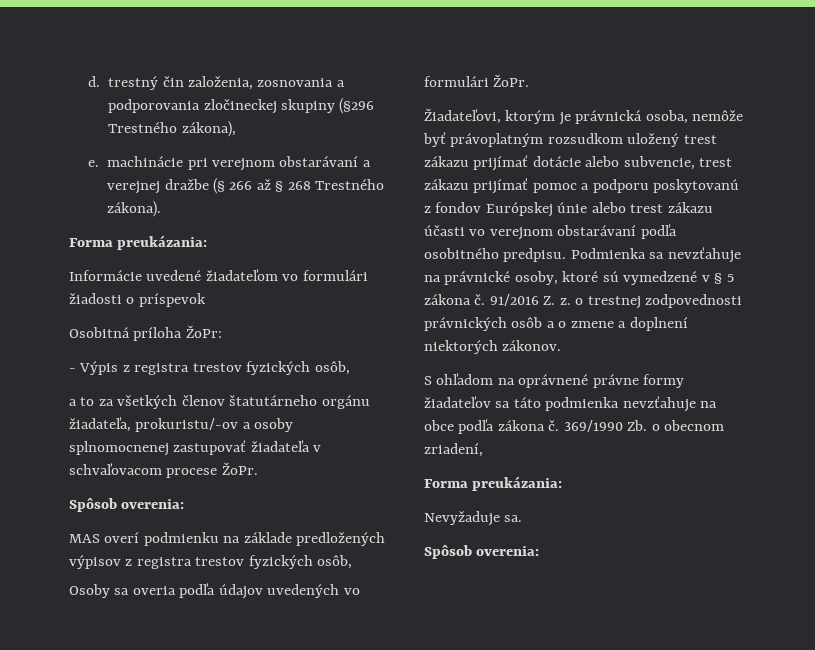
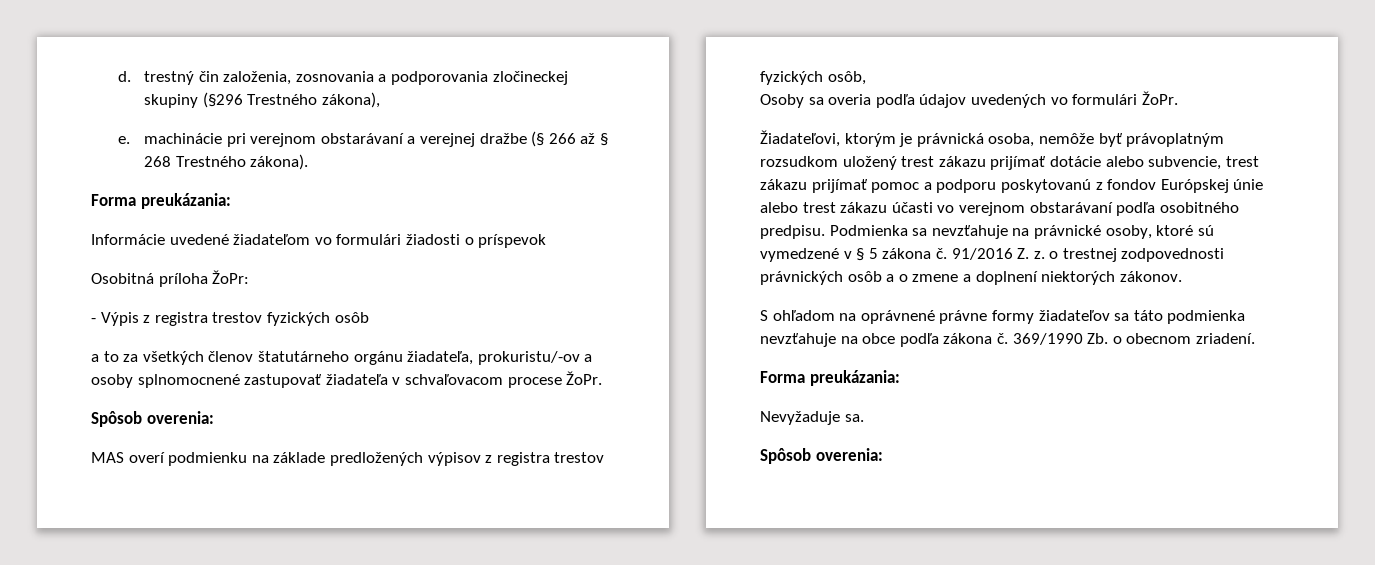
- - Výpis z registra trestov fyzických osôb,
+ - Výpis z registra trestov fyzických osôb
- a to za všetkých členov štatutárneho orgánu žiadateľa, prokuristu/-ov a osoby splnomocnenej zastupovať žiadateľa v schvaľovacom procese ŽoPr.
+ a to za všetkých členov štatutárneho orgánu žiadateľa, prokuristu/-ov a osoby splnomocnené zastupovať žiadateľa v schvaľovacom procese ŽoPr.
- 369/1990 Zb. o obecnom zriadení,
+ 369/1990 Zb. o obecnom zriadení.

